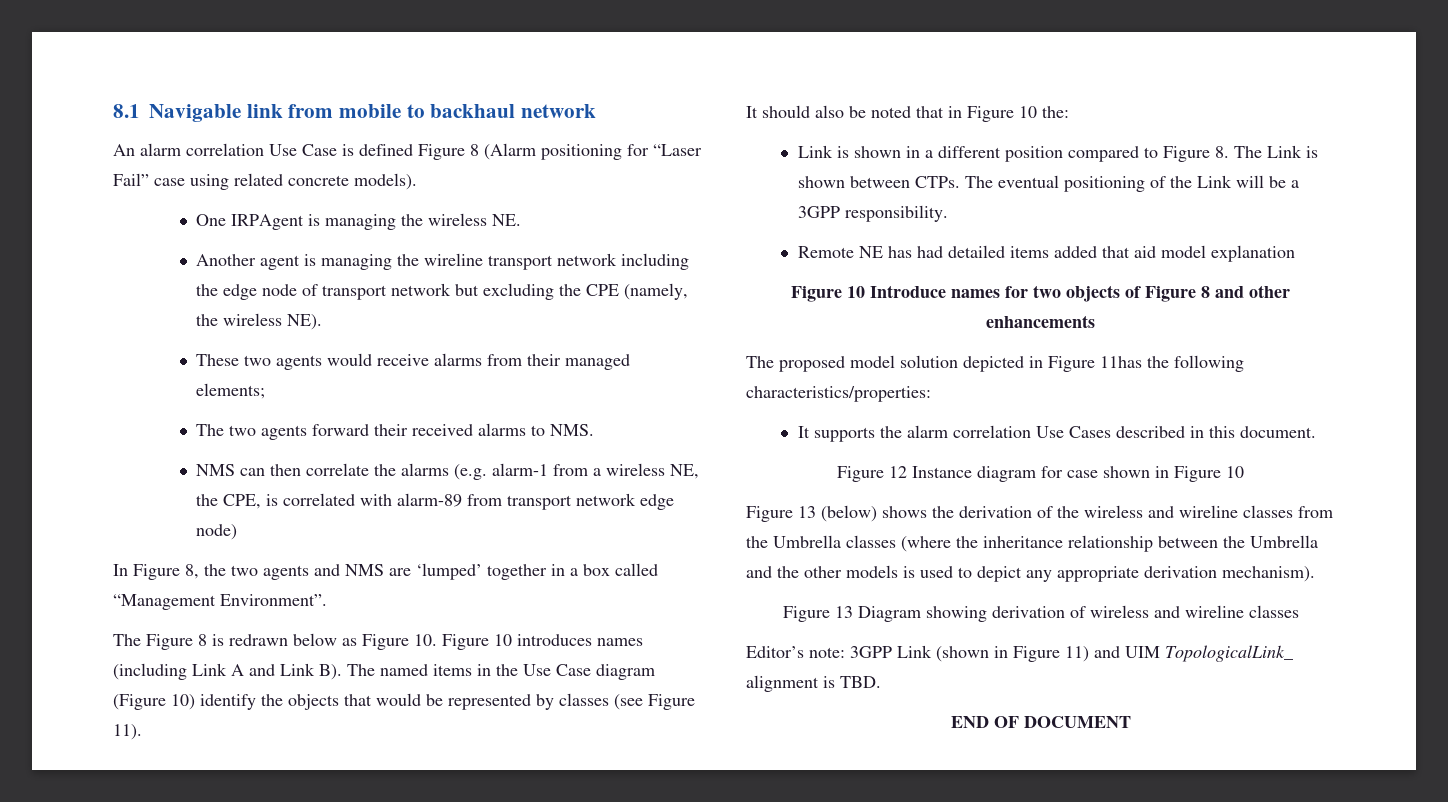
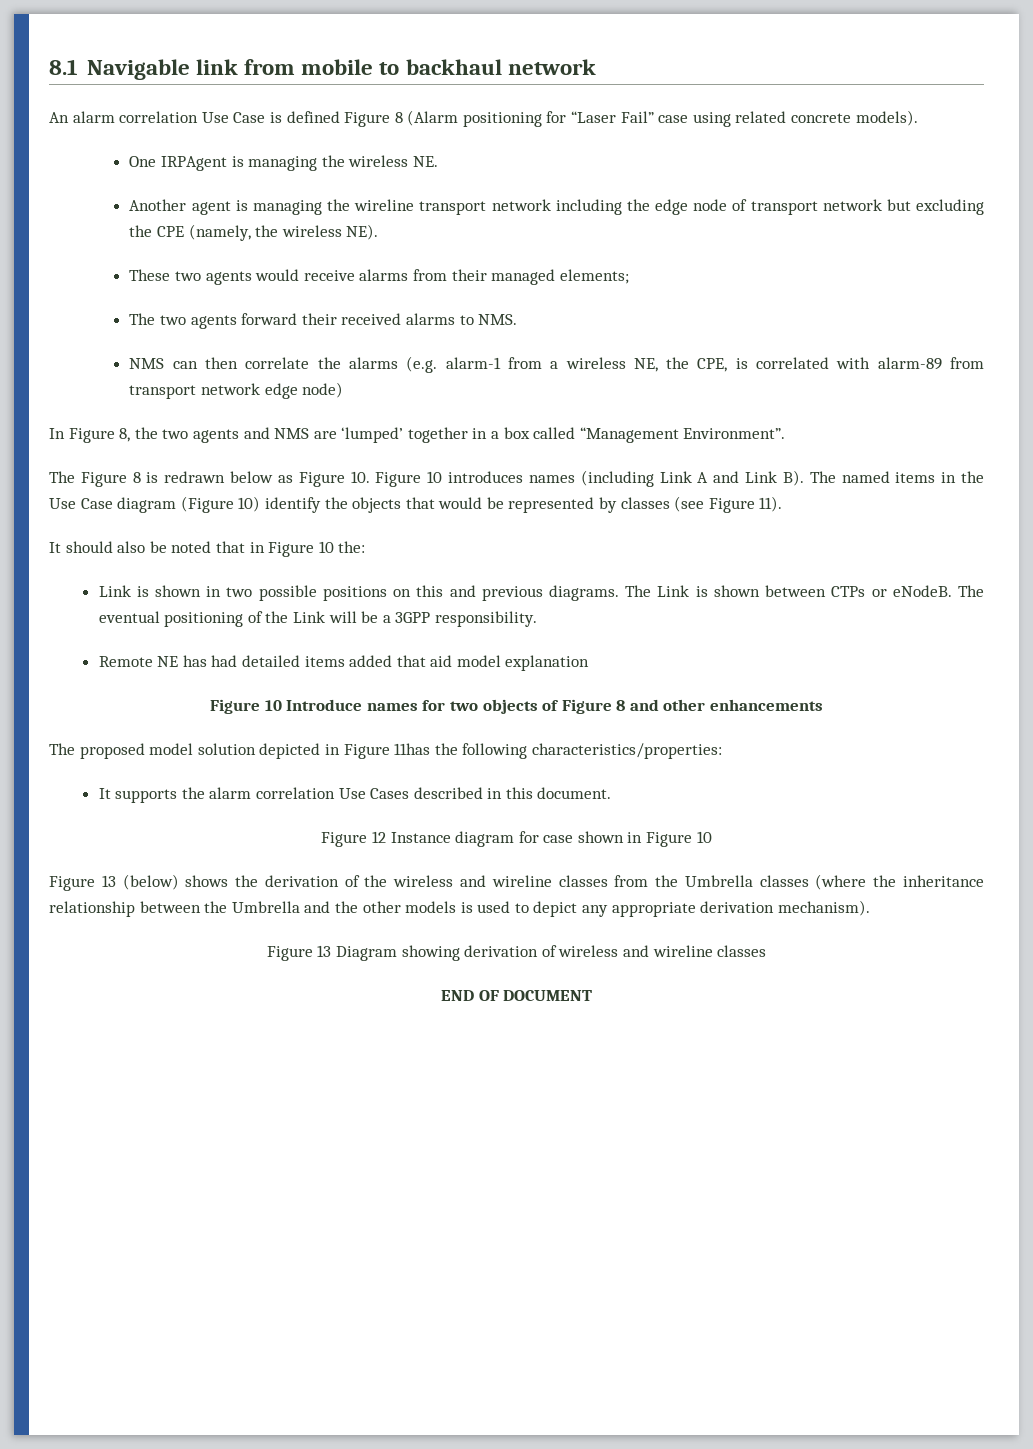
- Link is shown in a different position compared to Figure 8. The Link is shown between CTPs.
+ Link is shown in two possible positions on this and previous diagrams. The Link is shown between CTPs or eNodeB.
- Editor’s note: 3GPP Link (shown in Figure 11) and UIM TopologicalLink_ alignment is TBD.

